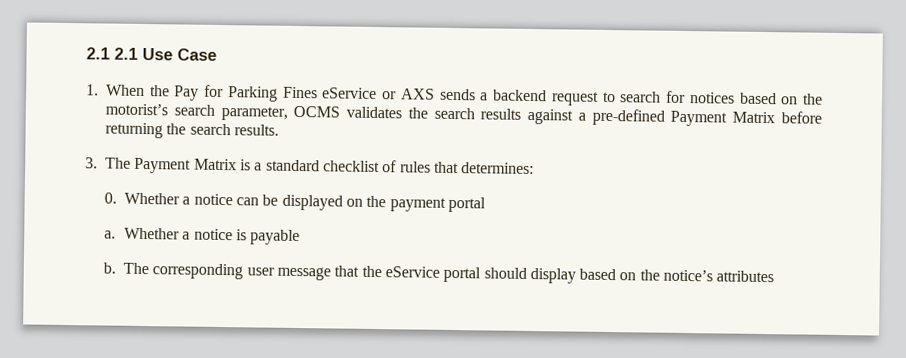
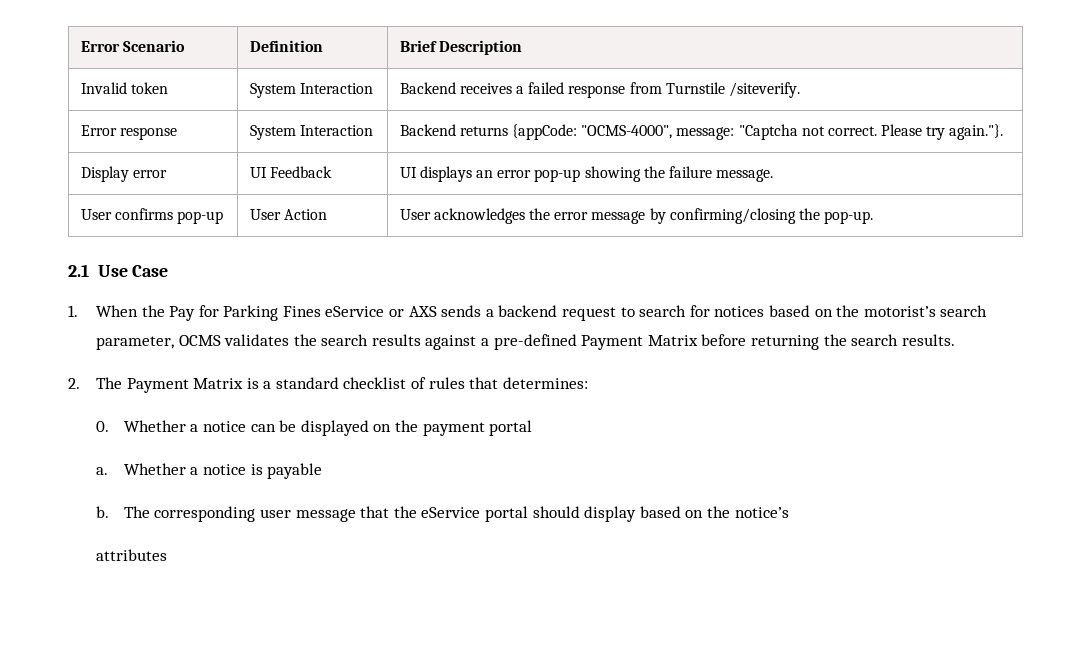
- 2.1 2.1 Use Case
+ Error Scenario | Definition | Brief Description
+ Invalid token | System Interaction | Backend receives a failed response from Turnstile /siteverify.
+ Error response | System Interaction | Backend returns {appCode: "OCMS-4000", message: "Captcha not correct. Please try again."}.
+ Display error | UI Feedback | UI displays an error pop-up showing the failure message.
+ User confirms pop-up | User Action | User acknowledges the error message by confirming/closing the pop-up.
+ 2.1 Use Case
- 3. The Payment Matrix is a standard checklist of rules that determines:
+ 2. The Payment Matrix is a standard checklist of rules that determines:
- The corresponding user message that the eService portal should display based on the notice’s attributes
+ The corresponding user message that the eService portal should display based on the notice’s
+ attributes

